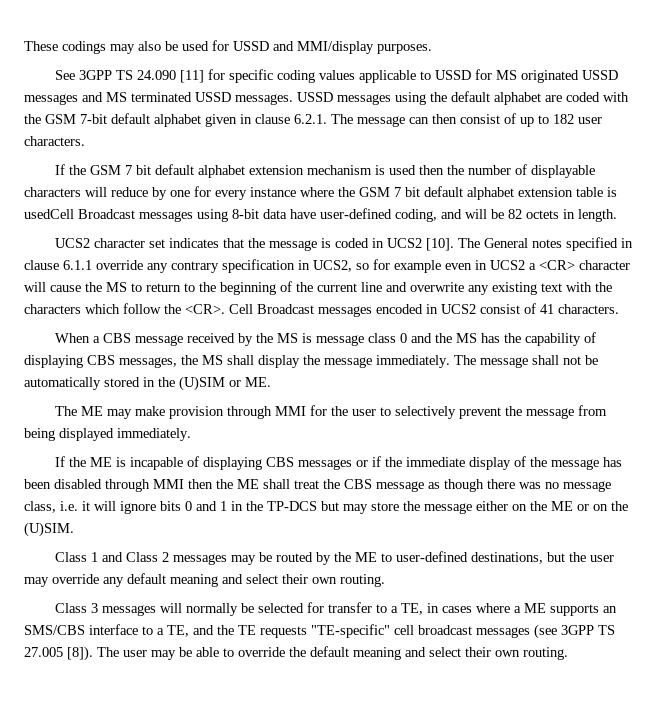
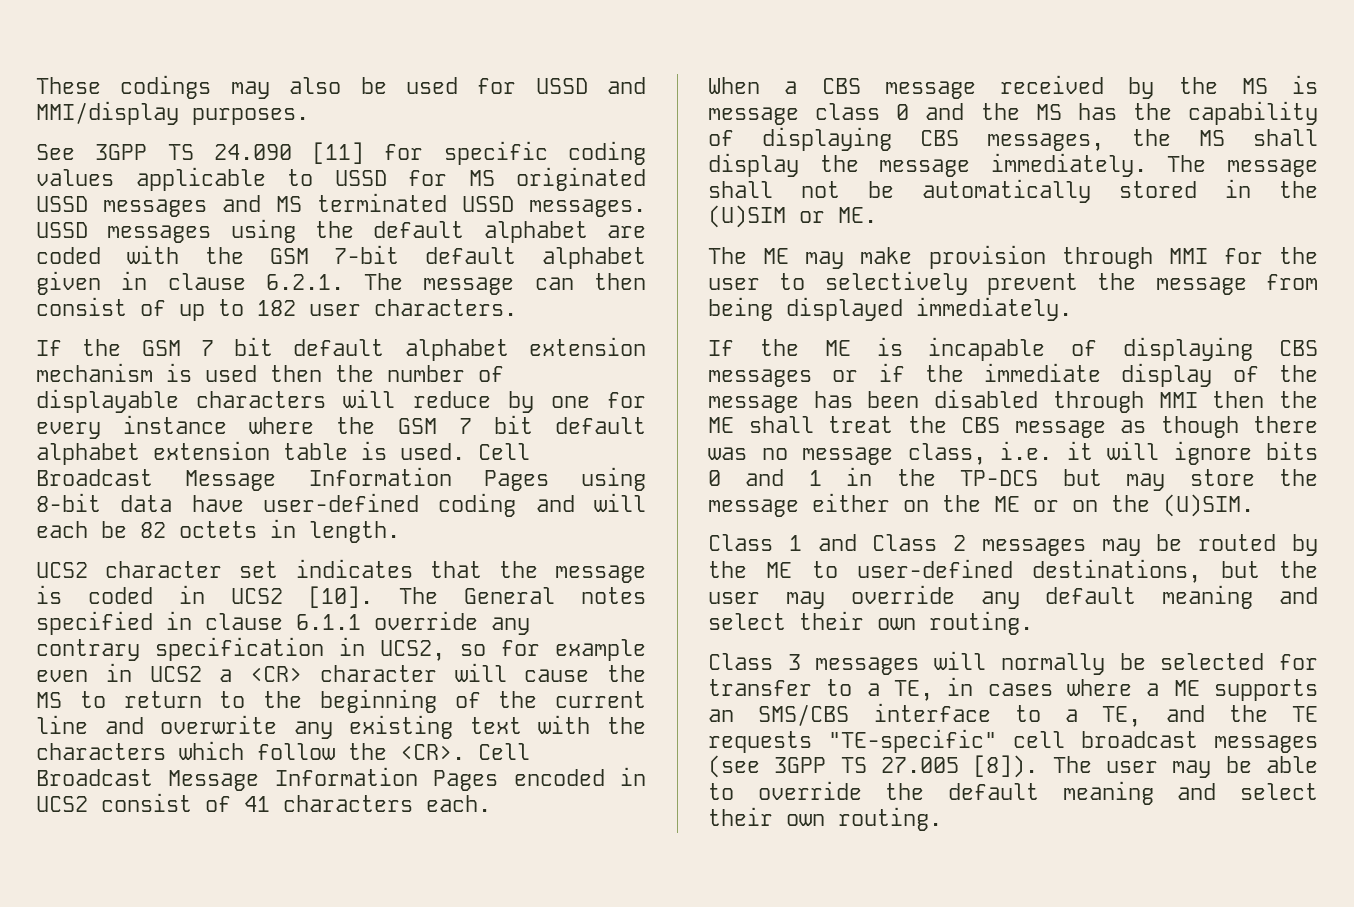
- If the GSM 7 bit default alphabet extension mechanism is used then the number of displayable characters will reduce by one for every instance where the GSM 7 bit default alphabet extension table is usedCell Broadcast messages using 8-bit data have user-defined coding, and will be 82 octets in length.
+ If the GSM 7 bit default alphabet extension mechanism is used then the number of displayable characters will reduce by one for every instance where the GSM 7 bit default alphabet extension table is used. Cell Broadcast Message Information Pages using 8-bit data have user-defined coding and will each be 82 octets in length.
- Cell Broadcast messages encoded in UCS2 consist of 41 characters.
+ Cell Broadcast Message Information Pages encoded in UCS2 consist of 41 characters each.

